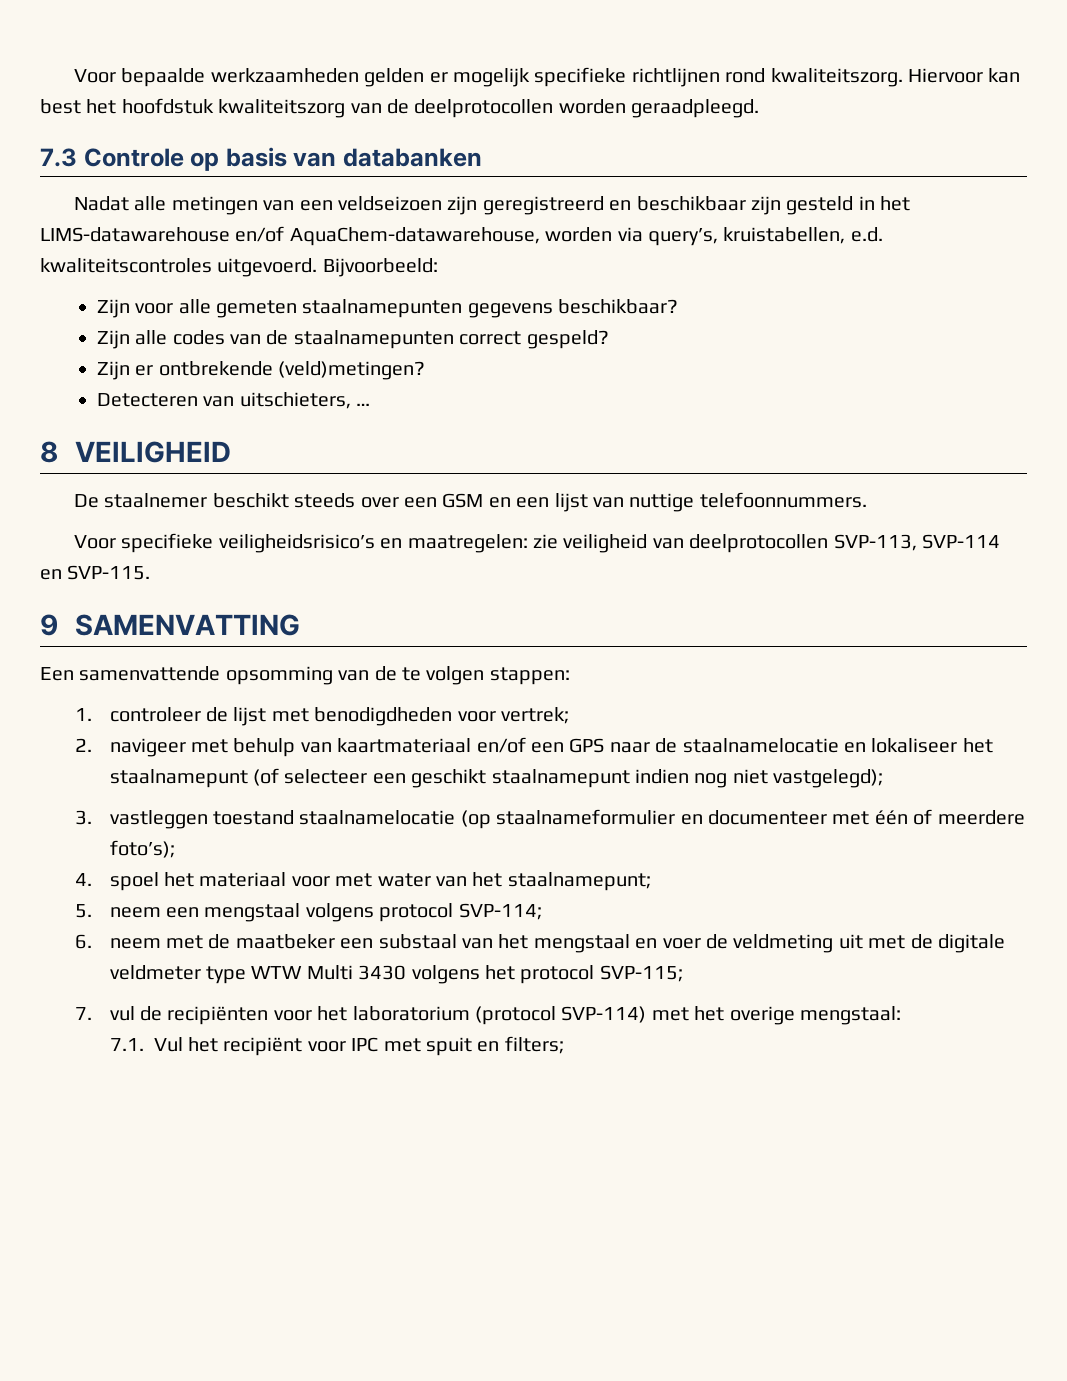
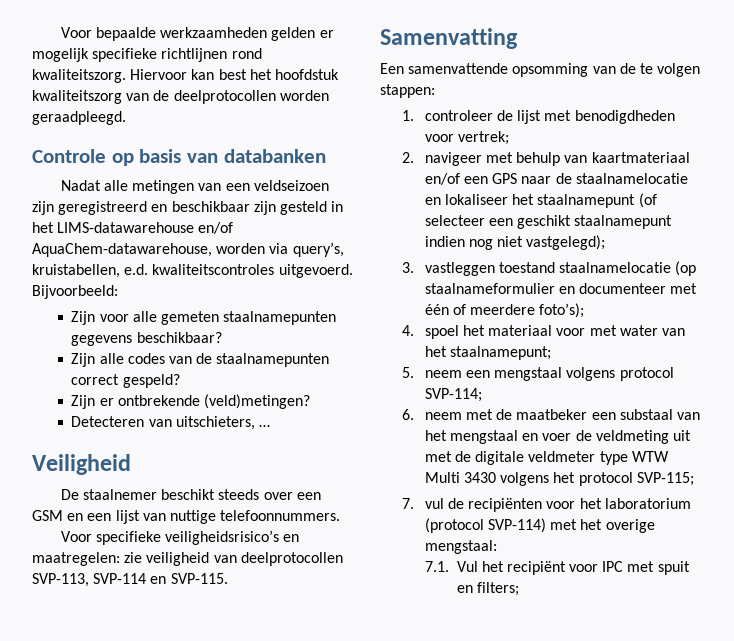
- 7.3 Controle op basis van databanken
+ Controle op basis van databanken
- 8 VEILIGHEID
+ Veiligheid
- 9 SAMENVATTING
+ Samenvatting

